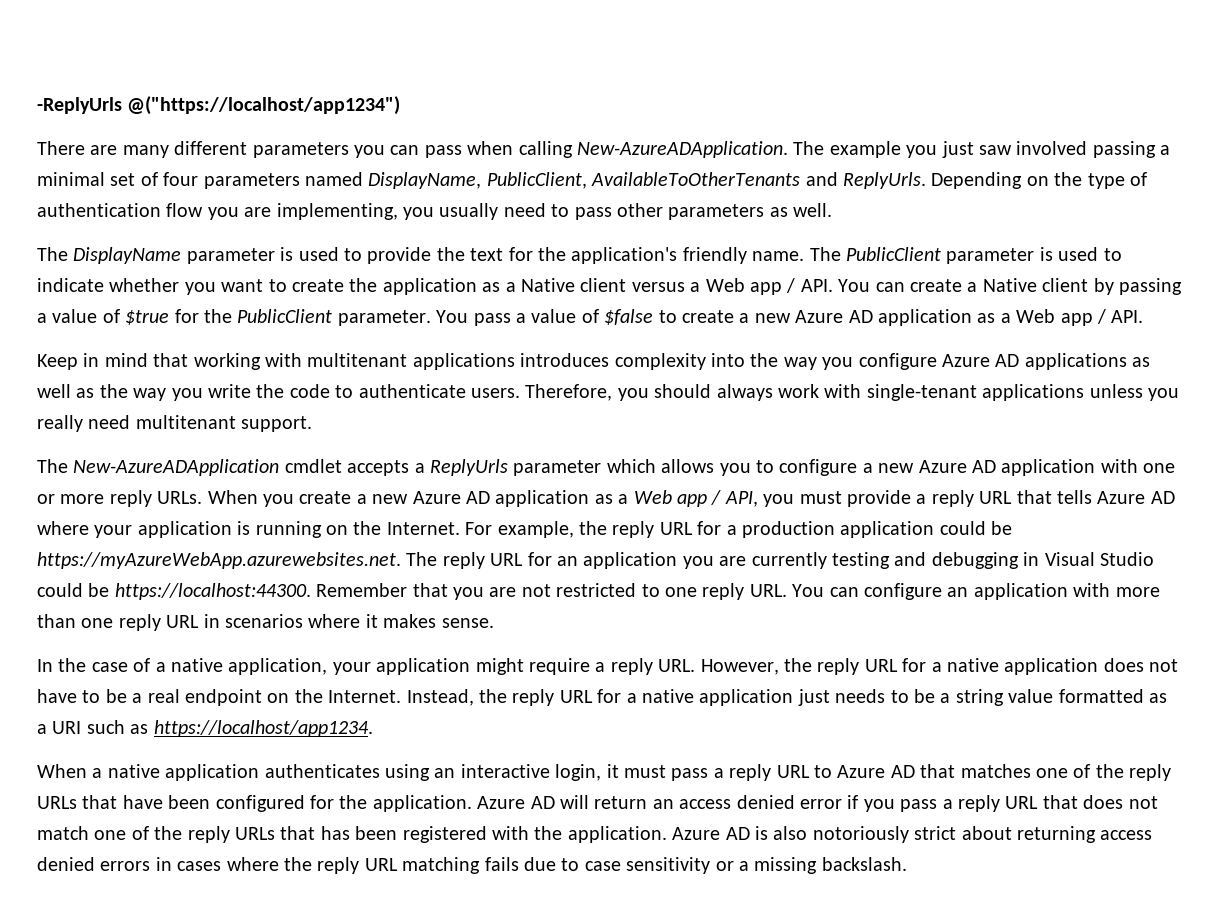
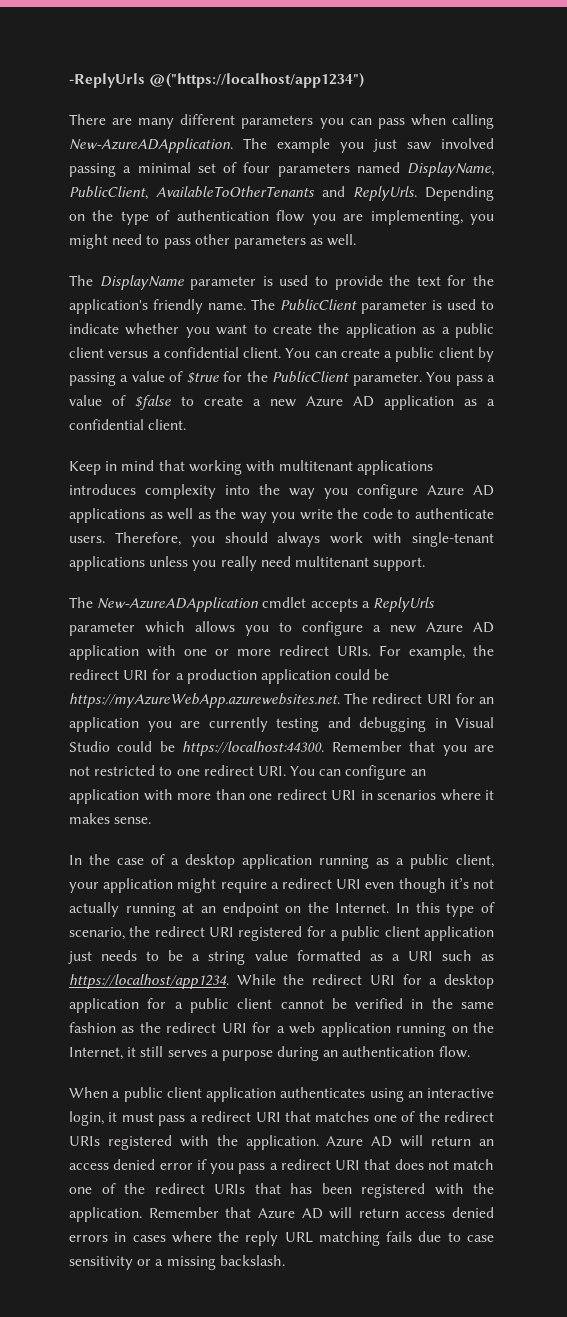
- Depending on the type of authentication flow you are implementing, you usually need to pass other parameters as well.
+ Depending on the type of authentication flow you are implementing, you might need to pass other parameters as well.
- The PublicClient parameter is used to indicate whether you want to create the application as a Native client versus a Web app / API. You can create a Native client by passing a value of $true for the PublicClient parameter.
+ The PublicClient parameter is used to indicate whether you want to create the application as a public client versus a confidential client. You can create a public client by passing a value of $true for the PublicClient parameter.
- You pass a value of $false to create a new Azure AD application as a Web app / API.
+ You pass a value of $false to create a new Azure AD application as a confidential client.
- The New-AzureADApplication cmdlet accepts a ReplyUrls parameter which allows you to configure a new Azure AD application with one or more reply URLs. When you create a new Azure AD application as a Web app / API, you must provide a reply URL that tells Azure AD where your application is running on the Internet.
+ The New-AzureADApplication cmdlet accepts a ReplyUrls parameter which allows you to configure a new Azure AD application with one or more redirect URIs.
- For example, the reply URL for a production application could be https://myAzureWebApp.azurewebsites.net. The reply URL for an application you are currently testing and debugging in Visual Studio could be https://localhost:44300.
+ For example, the redirect URI for a production application could be https://myAzureWebApp.azurewebsites.net. The redirect URI for an application you are currently testing and debugging in Visual Studio could be https://localhost:44300.
- Remember that you are not restricted to one reply URL. You can configure an application with more than one reply URL in scenarios where it makes sense.
+ Remember that you are not restricted to one redirect URI. You can configure an application with more than one redirect URI in scenarios where it makes sense.
- In the case of a native application, your application might require a reply URL. However, the reply URL for a native application does not have to be a real endpoint on the Internet. Instead, the reply URL for a native application just needs to be a string value formatted as a URI such as https://localhost/app1234.
+ In the case of a desktop application running as a public client, your application might require a redirect URI even though it’s not actually running at an endpoint on the Internet. In this type of scenario, the redirect URI registered for a public client application just needs to be a string value formatted as a URI such as https://localhost/app1234. While the redirect URI for a desktop application for a public client cannot be verified in the same fashion as the redirect URI for a web application running on the Internet, it still serves a purpose during an authentication flow.
- When a native application authenticates using an interactive login, it must pass a reply URL to Azure AD that matches one of the reply URLs that have been configured for the application.
+ When a public client application authenticates using an interactive login, it must pass a redirect URI that matches one of the redirect URIs registered with the application.
- Azure AD will return an access denied error if you pass a reply URL that does not match one of the reply URLs that has been registered with the application.
+ Azure AD will return an access denied error if you pass a redirect URI that does not match one of the redirect URIs that has been registered with the application.
- Azure AD is also notoriously strict about returning access denied errors in cases where the reply URL matching fails due to case sensitivity or a missing backslash.
+ Remember that Azure AD will return access denied errors in cases where the reply URL matching fails due to case sensitivity or a missing backslash.

